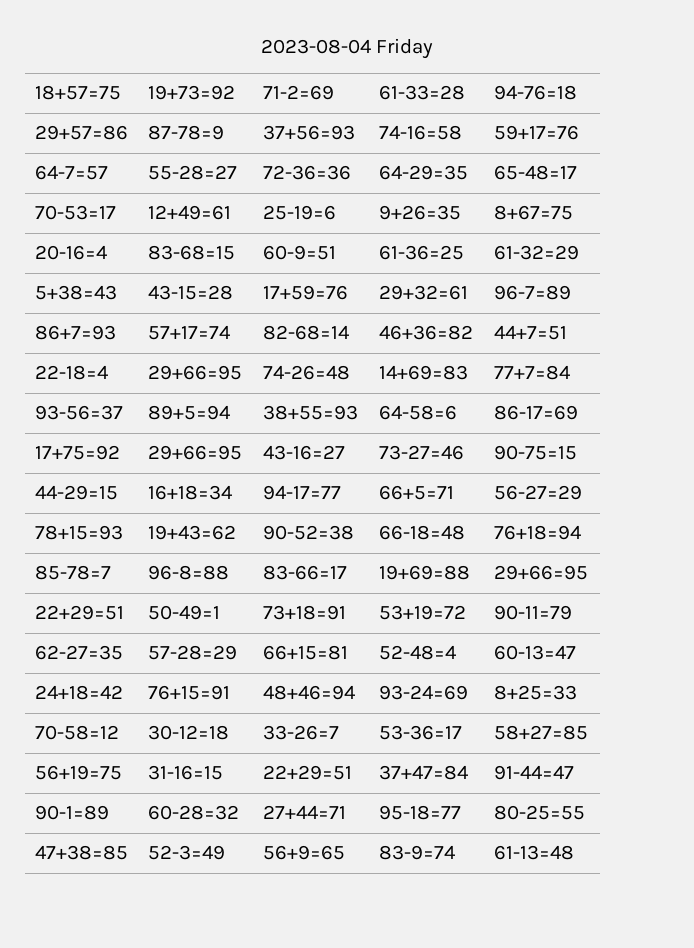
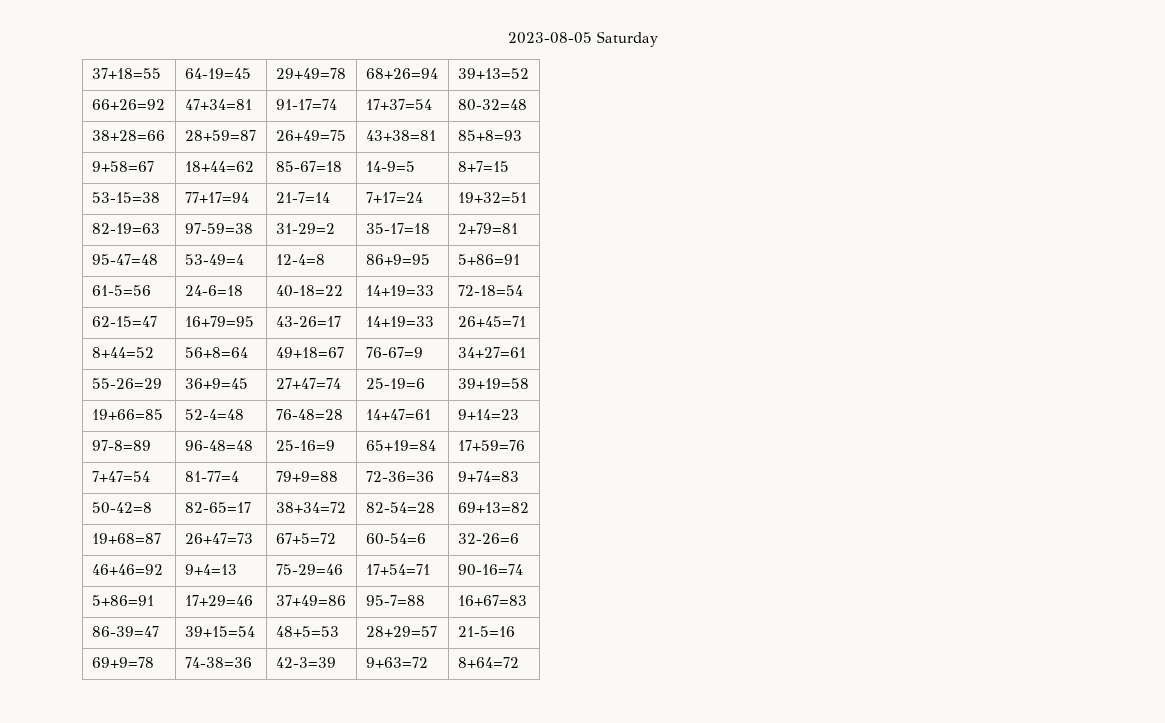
- 2023-08-04 Friday
- 18+57=75 | 19+73=92 | 71-2=69 | 61-33=28 | 94-76=18
- 29+57=86 | 87-78=9 | 37+56=93 | 74-16=58 | 59+17=76
- 64-7=57 | 55-28=27 | 72-36=36 | 64-29=35 | 65-48=17
- 70-53=17 | 12+49=61 | 25-19=6 | 9+26=35 | 8+67=75
- 20-16=4 | 83-68=15 | 60-9=51 | 61-36=25 | 61-32=29
- 5+38=43 | 43-15=28 | 17+59=76 | 29+32=61 | 96-7=89
- 86+7=93 | 57+17=74 | 82-68=14 | 46+36=82 | 44+7=51
- 22-18=4 | 29+66=95 | 74-26=48 | 14+69=83 | 77+7=84
- 93-56=37 | 89+5=94 | 38+55=93 | 64-58=6 | 86-17=69
- 17+75=92 | 29+66=95 | 43-16=27 | 73-27=46 | 90-75=15
- 44-29=15 | 16+18=34 | 94-17=77 | 66+5=71 | 56-27=29
- 78+15=93 | 19+43=62 | 90-52=38 | 66-18=48 | 76+18=94
- 85-78=7 | 96-8=88 | 83-66=17 | 19+69=88 | 29+66=95
- 22+29=51 | 50-49=1 | 73+18=91 | 53+19=72 | 90-11=79
- 62-27=35 | 57-28=29 | 66+15=81 | 52-48=4 | 60-13=47
- 24+18=42 | 76+15=91 | 48+46=94 | 93-24=69 | 8+25=33
- 70-58=12 | 30-12=18 | 33-26=7 | 53-36=17 | 58+27=85
- 56+19=75 | 31-16=15 | 22+29=51 | 37+47=84 | 91-44=47
- 90-1=89 | 60-28=32 | 27+44=71 | 95-18=77 | 80-25=55
- 47+38=85 | 52-3=49 | 56+9=65 | 83-9=74 | 61-13=48
+ 2023-08-05 Saturday
+ 37+18=55 | 64-19=45 | 29+49=78 | 68+26=94 | 39+13=52
+ 66+26=92 | 47+34=81 | 91-17=74 | 17+37=54 | 80-32=48
+ 38+28=66 | 28+59=87 | 26+49=75 | 43+38=81 | 85+8=93
+ 9+58=67 | 18+44=62 | 85-67=18 | 14-9=5 | 8+7=15
+ 53-15=38 | 77+17=94 | 21-7=14 | 7+17=24 | 19+32=51
+ 82-19=63 | 97-59=38 | 31-29=2 | 35-17=18 | 2+79=81
+ 95-47=48 | 53-49=4 | 12-4=8 | 86+9=95 | 5+86=91
+ 61-5=56 | 24-6=18 | 40-18=22 | 14+19=33 | 72-18=54
+ 62-15=47 | 16+79=95 | 43-26=17 | 14+19=33 | 26+45=71
+ 8+44=52 | 56+8=64 | 49+18=67 | 76-67=9 | 34+27=61
+ 55-26=29 | 36+9=45 | 27+47=74 | 25-19=6 | 39+19=58
+ 19+66=85 | 52-4=48 | 76-48=28 | 14+47=61 | 9+14=23
+ 97-8=89 | 96-48=48 | 25-16=9 | 65+19=84 | 17+59=76
+ 7+47=54 | 81-77=4 | 79+9=88 | 72-36=36 | 9+74=83
+ 50-42=8 | 82-65=17 | 38+34=72 | 82-54=28 | 69+13=82
+ 19+68=87 | 26+47=73 | 67+5=72 | 60-54=6 | 32-26=6
+ 46+46=92 | 9+4=13 | 75-29=46 | 17+54=71 | 90-16=74
+ 5+86=91 | 17+29=46 | 37+49=86 | 95-7=88 | 16+67=83
+ 86-39=47 | 39+15=54 | 48+5=53 | 28+29=57 | 21-5=16
+ 69+9=78 | 74-38=36 | 42-3=39 | 9+63=72 | 8+64=72

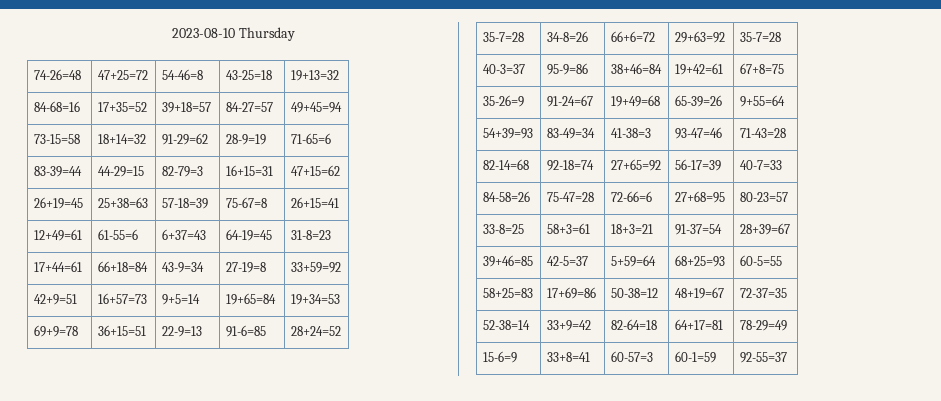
- 2023-08-05 Saturday
- 37+18=55 | 64-19=45 | 29+49=78 | 68+26=94 | 39+13=52
- 66+26=92 | 47+34=81 | 91-17=74 | 17+37=54 | 80-32=48
- 38+28=66 | 28+59=87 | 26+49=75 | 43+38=81 | 85+8=93
- 9+58=67 | 18+44=62 | 85-67=18 | 14-9=5 | 8+7=15
- 53-15=38 | 77+17=94 | 21-7=14 | 7+17=24 | 19+32=51
- 82-19=63 | 97-59=38 | 31-29=2 | 35-17=18 | 2+79=81
- 95-47=48 | 53-49=4 | 12-4=8 | 86+9=95 | 5+86=91
- 61-5=56 | 24-6=18 | 40-18=22 | 14+19=33 | 72-18=54
- 62-15=47 | 16+79=95 | 43-26=17 | 14+19=33 | 26+45=71
- 8+44=52 | 56+8=64 | 49+18=67 | 76-67=9 | 34+27=61
- 55-26=29 | 36+9=45 | 27+47=74 | 25-19=6 | 39+19=58
- 19+66=85 | 52-4=48 | 76-48=28 | 14+47=61 | 9+14=23
- 97-8=89 | 96-48=48 | 25-16=9 | 65+19=84 | 17+59=76
- 7+47=54 | 81-77=4 | 79+9=88 | 72-36=36 | 9+74=83
- 50-42=8 | 82-65=17 | 38+34=72 | 82-54=28 | 69+13=82
- 19+68=87 | 26+47=73 | 67+5=72 | 60-54=6 | 32-26=6
- 46+46=92 | 9+4=13 | 75-29=46 | 17+54=71 | 90-16=74
- 5+86=91 | 17+29=46 | 37+49=86 | 95-7=88 | 16+67=83
- 86-39=47 | 39+15=54 | 48+5=53 | 28+29=57 | 21-5=16
- 69+9=78 | 74-38=36 | 42-3=39 | 9+63=72 | 8+64=72
+ 2023-08-10 Thursday
+ 74-26=48 | 47+25=72 | 54-46=8 | 43-25=18 | 19+13=32
+ 84-68=16 | 17+35=52 | 39+18=57 | 84-27=57 | 49+45=94
+ 73-15=58 | 18+14=32 | 91-29=62 | 28-9=19 | 71-65=6
+ 83-39=44 | 44-29=15 | 82-79=3 | 16+15=31 | 47+15=62
+ 26+19=45 | 25+38=63 | 57-18=39 | 75-67=8 | 26+15=41
+ 12+49=61 | 61-55=6 | 6+37=43 | 64-19=45 | 31-8=23
+ 17+44=61 | 66+18=84 | 43-9=34 | 27-19=8 | 33+59=92
+ 42+9=51 | 16+57=73 | 9+5=14 | 19+65=84 | 19+34=53
+ 69+9=78 | 36+15=51 | 22-9=13 | 91-6=85 | 28+24=52
+ 35-7=28 | 34-8=26 | 66+6=72 | 29+63=92 | 35-7=28
+ 40-3=37 | 95-9=86 | 38+46=84 | 19+42=61 | 67+8=75
+ 35-26=9 | 91-24=67 | 19+49=68 | 65-39=26 | 9+55=64
+ 54+39=93 | 83-49=34 | 41-38=3 | 93-47=46 | 71-43=28
+ 82-14=68 | 92-18=74 | 27+65=92 | 56-17=39 | 40-7=33
+ 84-58=26 | 75-47=28 | 72-66=6 | 27+68=95 | 80-23=57
+ 33-8=25 | 58+3=61 | 18+3=21 | 91-37=54 | 28+39=67
+ 39+46=85 | 42-5=37 | 5+59=64 | 68+25=93 | 60-5=55
+ 58+25=83 | 17+69=86 | 50-38=12 | 48+19=67 | 72-37=35
+ 52-38=14 | 33+9=42 | 82-64=18 | 64+17=81 | 78-29=49
+ 15-6=9 | 33+8=41 | 60-57=3 | 60-1=59 | 92-55=37

